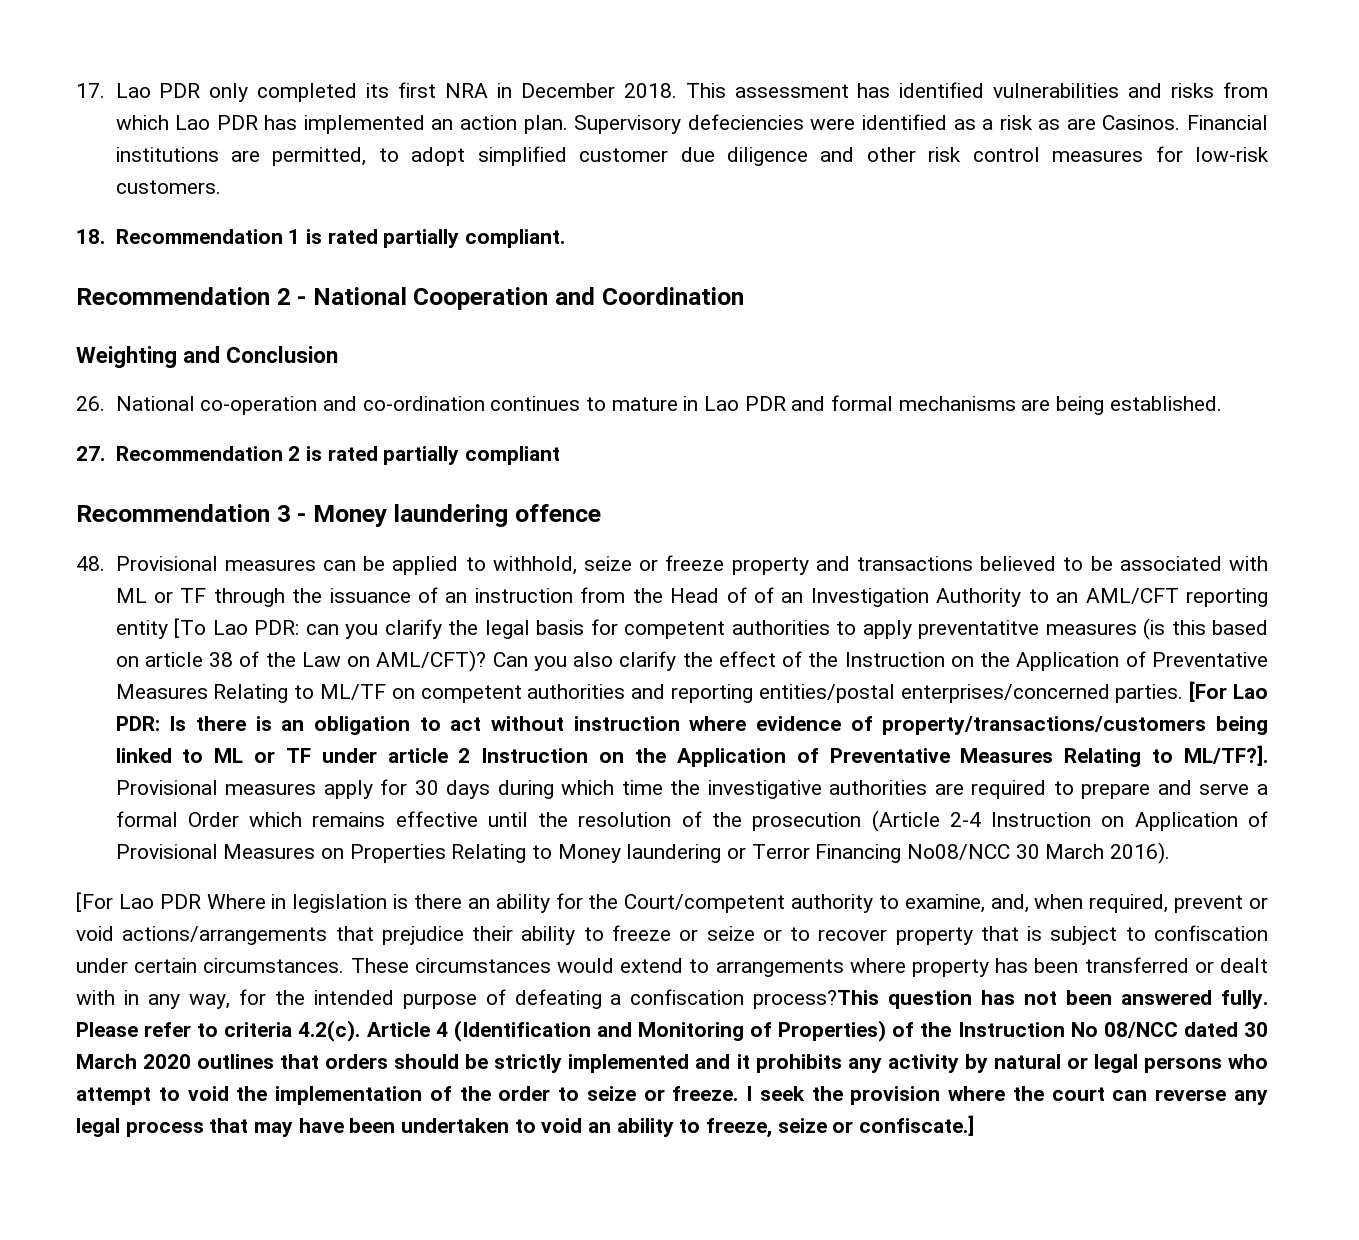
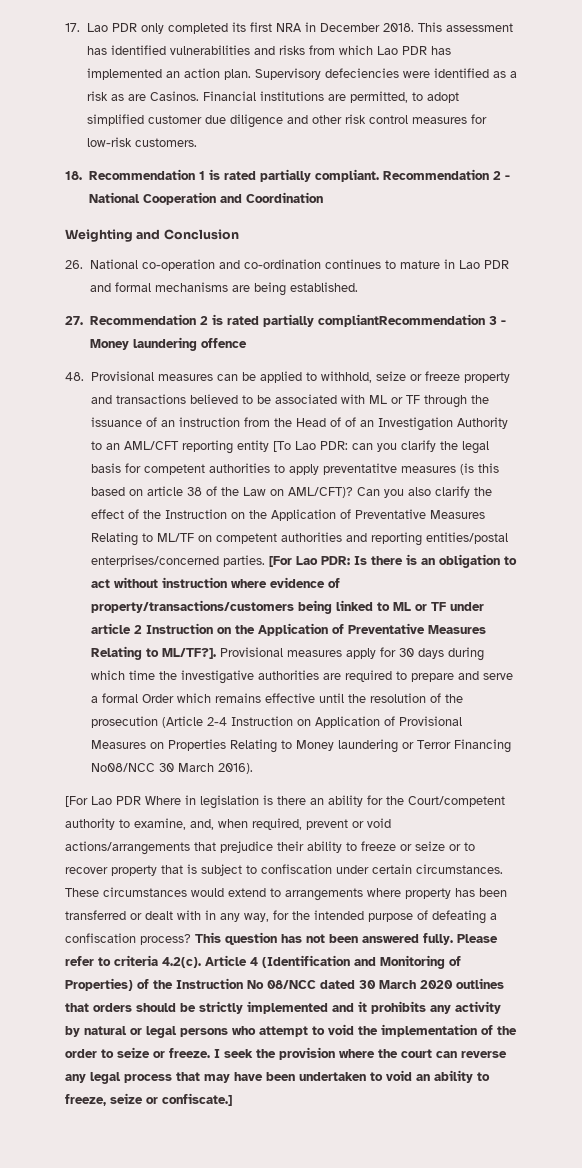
- 18. Recommendation 1 is rated partially compliant.
- Recommendation 2 - National Cooperation and Coordination
+ 18. Recommendation 1 is rated partially compliant. Recommendation 2 - National Cooperation and Coordination
- 27. Recommendation 2 is rated partially compliant
- Recommendation 3 - Money laundering offence
+ 27. Recommendation 2 is rated partially compliantRecommendation 3 - Money laundering offence
- These circumstances would extend to arrangements where property has been transferred or dealt with in any way, for the intended purpose of defeating a confiscation process?This question has not been answered fully.
+ These circumstances would extend to arrangements where property has been transferred or dealt with in any way, for the intended purpose of defeating a confiscation process? This question has not been answered fully.

